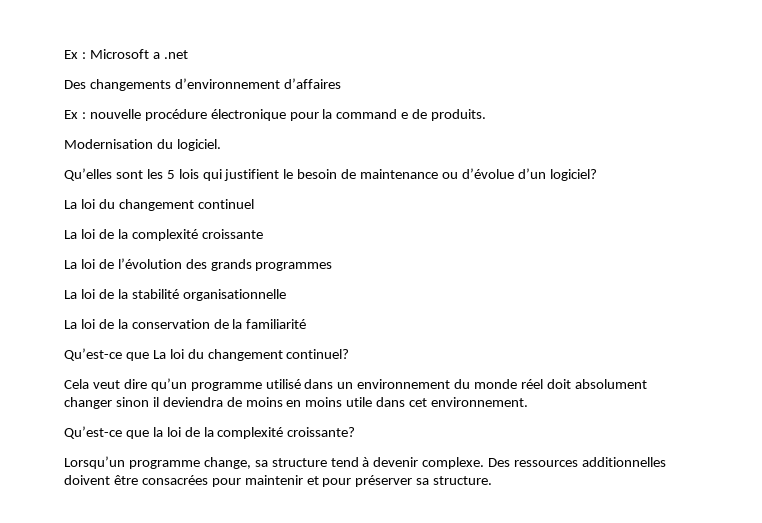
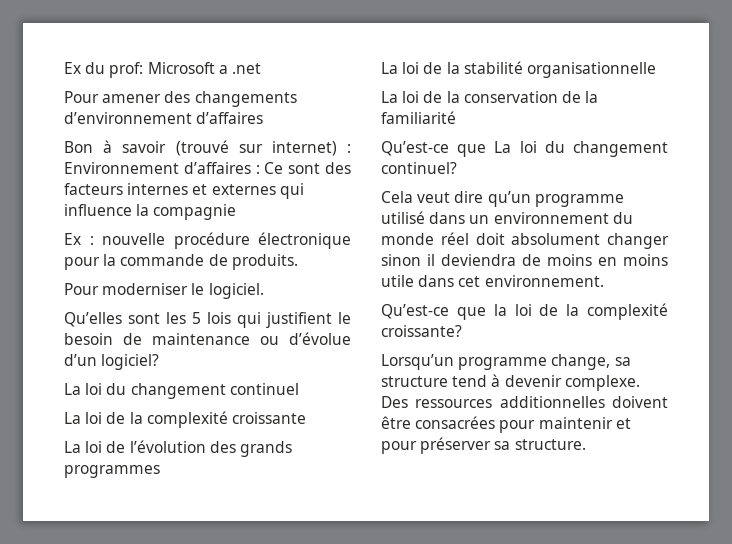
- Ex : Microsoft a .net
+ Ex du prof: Microsoft a .net
- Des changements d’environnement d’affaires
+ Pour amener des changements d’environnement d’affaires
+ Bon à savoir (trouvé sur internet) : Environnement d’affaires : Ce sont des facteurs internes et externes qui influence la compagnie
- Ex : nouvelle procédure électronique pour la command e de produits.
+ Ex : nouvelle procédure électronique pour la commande de produits.
- Modernisation du logiciel.
+ Pour moderniser le logiciel.

